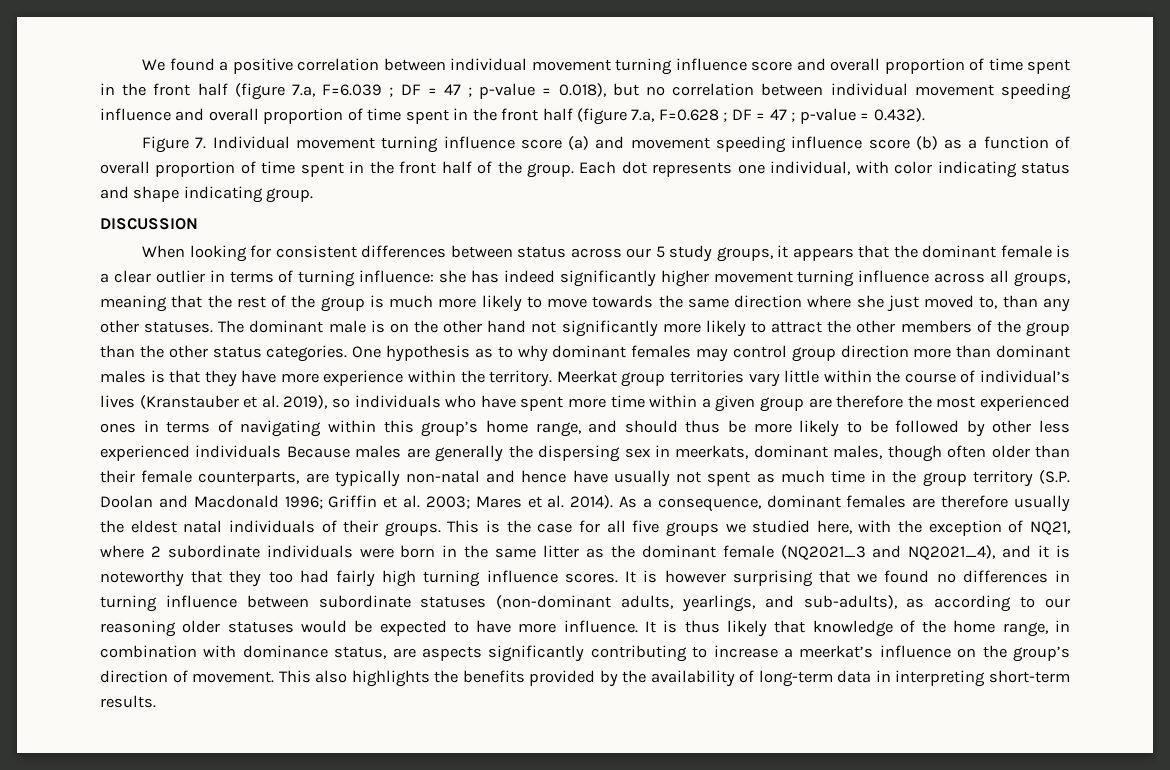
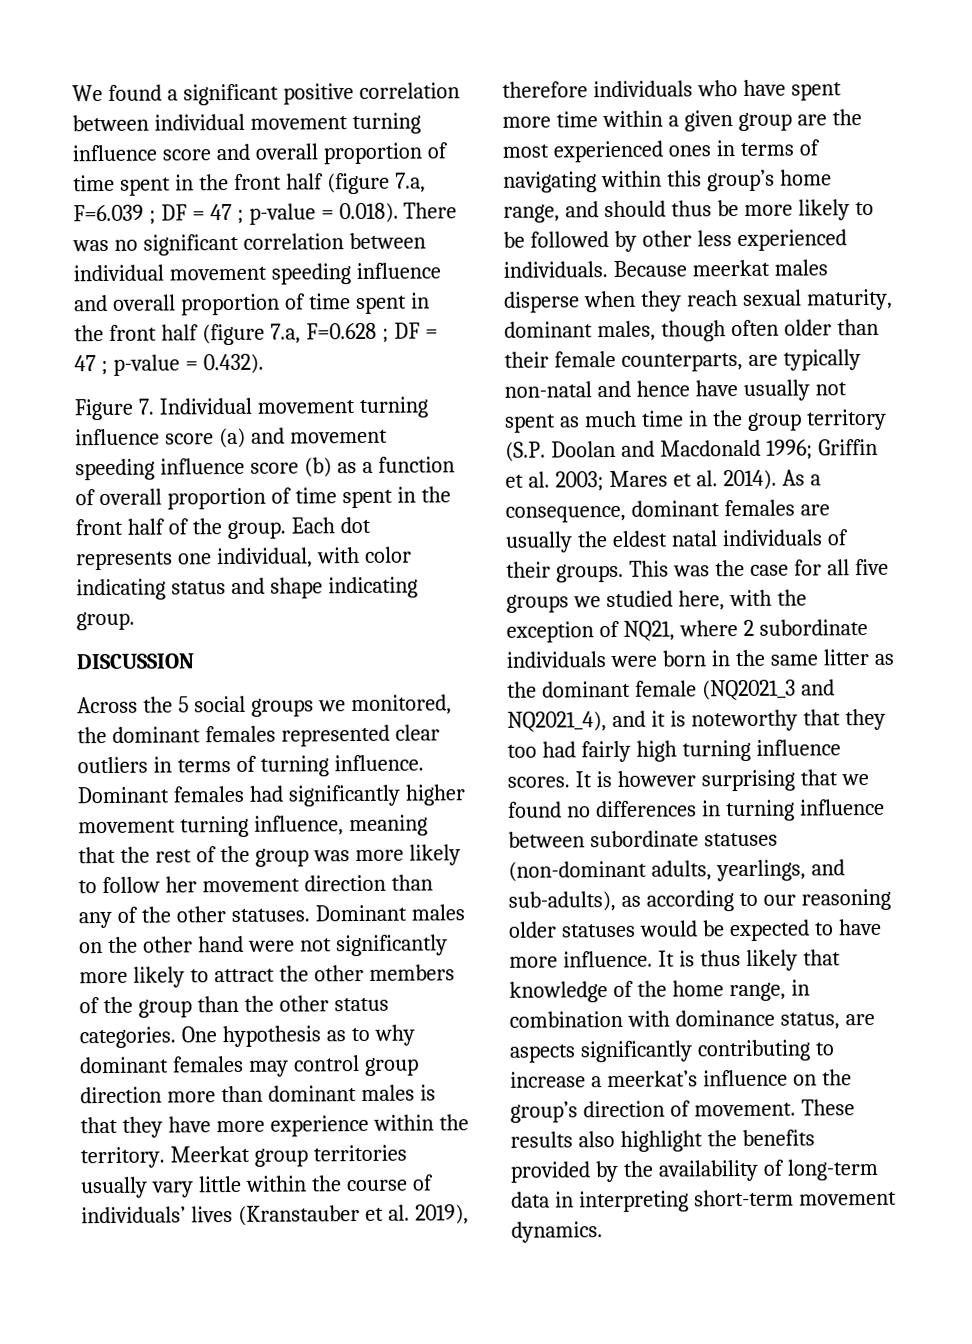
- We found a positive correlation between individual movement turning influence score and overall proportion of time spent in the front half (figure 7.a, F=6.039 ; DF = 47 ; p-value = 0.018), but no correlation between individual movement speeding influence and overall proportion of time spent in the front half (figure 7.a, F=0.628 ; DF = 47 ; p-value = 0.432).
+ We found a significant positive correlation between individual movement turning influence score and overall proportion of time spent in the front half (figure 7.a, F=6.039 ; DF = 47 ; p-value = 0.018). There was no significant correlation between individual movement speeding influence and overall proportion of time spent in the front half (figure 7.a, F=0.628 ; DF = 47 ; p-value = 0.432).
- When looking for consistent differences between status across our 5 study groups, it appears that the dominant female is a clear outlier in terms of turning influence: she has indeed significantly higher movement turning influence across all groups, meaning that the rest of the group is much more likely to move towards the same direction where she just moved to, than any other statuses. The dominant male is on the other hand not significantly more likely to attract the other members of the group than the other status categories.
+ Across the 5 social groups we monitored, the dominant females represented clear outliers in terms of turning influence. Dominant females had significantly higher movement turning influence, meaning that the rest of the group was more likely to follow her movement direction than any of the other statuses. Dominant males on the other hand were not significantly more likely to attract the other members of the group than the other status categories.
- Meerkat group territories vary little within the course of individual’s lives (Kranstauber et al. 2019), so individuals who have spent more time within a given group are therefore the most experienced ones in terms of navigating within this group’s home range, and should thus be more likely to be followed by other less experienced individuals Because males are generally the dispersing sex in meerkats, dominant males, though often older than their female counterparts, are typically non-natal and hence have usually not spent as much time in the group territory (S.P. Doolan and Macdonald 1996;
+ Meerkat group territories usually vary little within the course of individuals’ lives (Kranstauber et al. 2019), therefore individuals who have spent more time within a given group are the most experienced ones in terms of navigating within this group’s home range, and should thus be more likely to be followed by other less experienced individuals. Because meerkat males disperse when they reach sexual maturity, dominant males, though often older than their female counterparts, are typically non-natal and hence have usually not spent as much time in the group territory (S.P. Doolan and Macdonald 1996;
- As a consequence, dominant females are therefore usually the eldest natal individuals of their groups.
+ As a consequence, dominant females are usually the eldest natal individuals of their groups.
- This is the case for all five groups we studied here, with the exception of NQ21, where 2 subordinate individuals were born in the same litter as the dominant female (NQ2021_3 and NQ2021_4), and it is noteworthy that they too had fairly high turning influence scores.
+ This was the case for all five groups we studied here, with the exception of NQ21, where 2 subordinate individuals were born in the same litter as the dominant female (NQ2021_3 and NQ2021_4), and it is noteworthy that they too had fairly high turning influence scores.
- This also highlights the benefits provided by the availability of long-term data in interpreting short-term results.
+ These results also highlight the benefits provided by the availability of long-term data in interpreting short-term movement dynamics.

